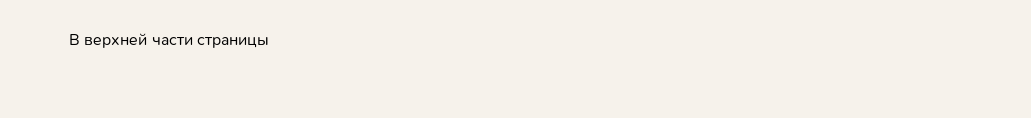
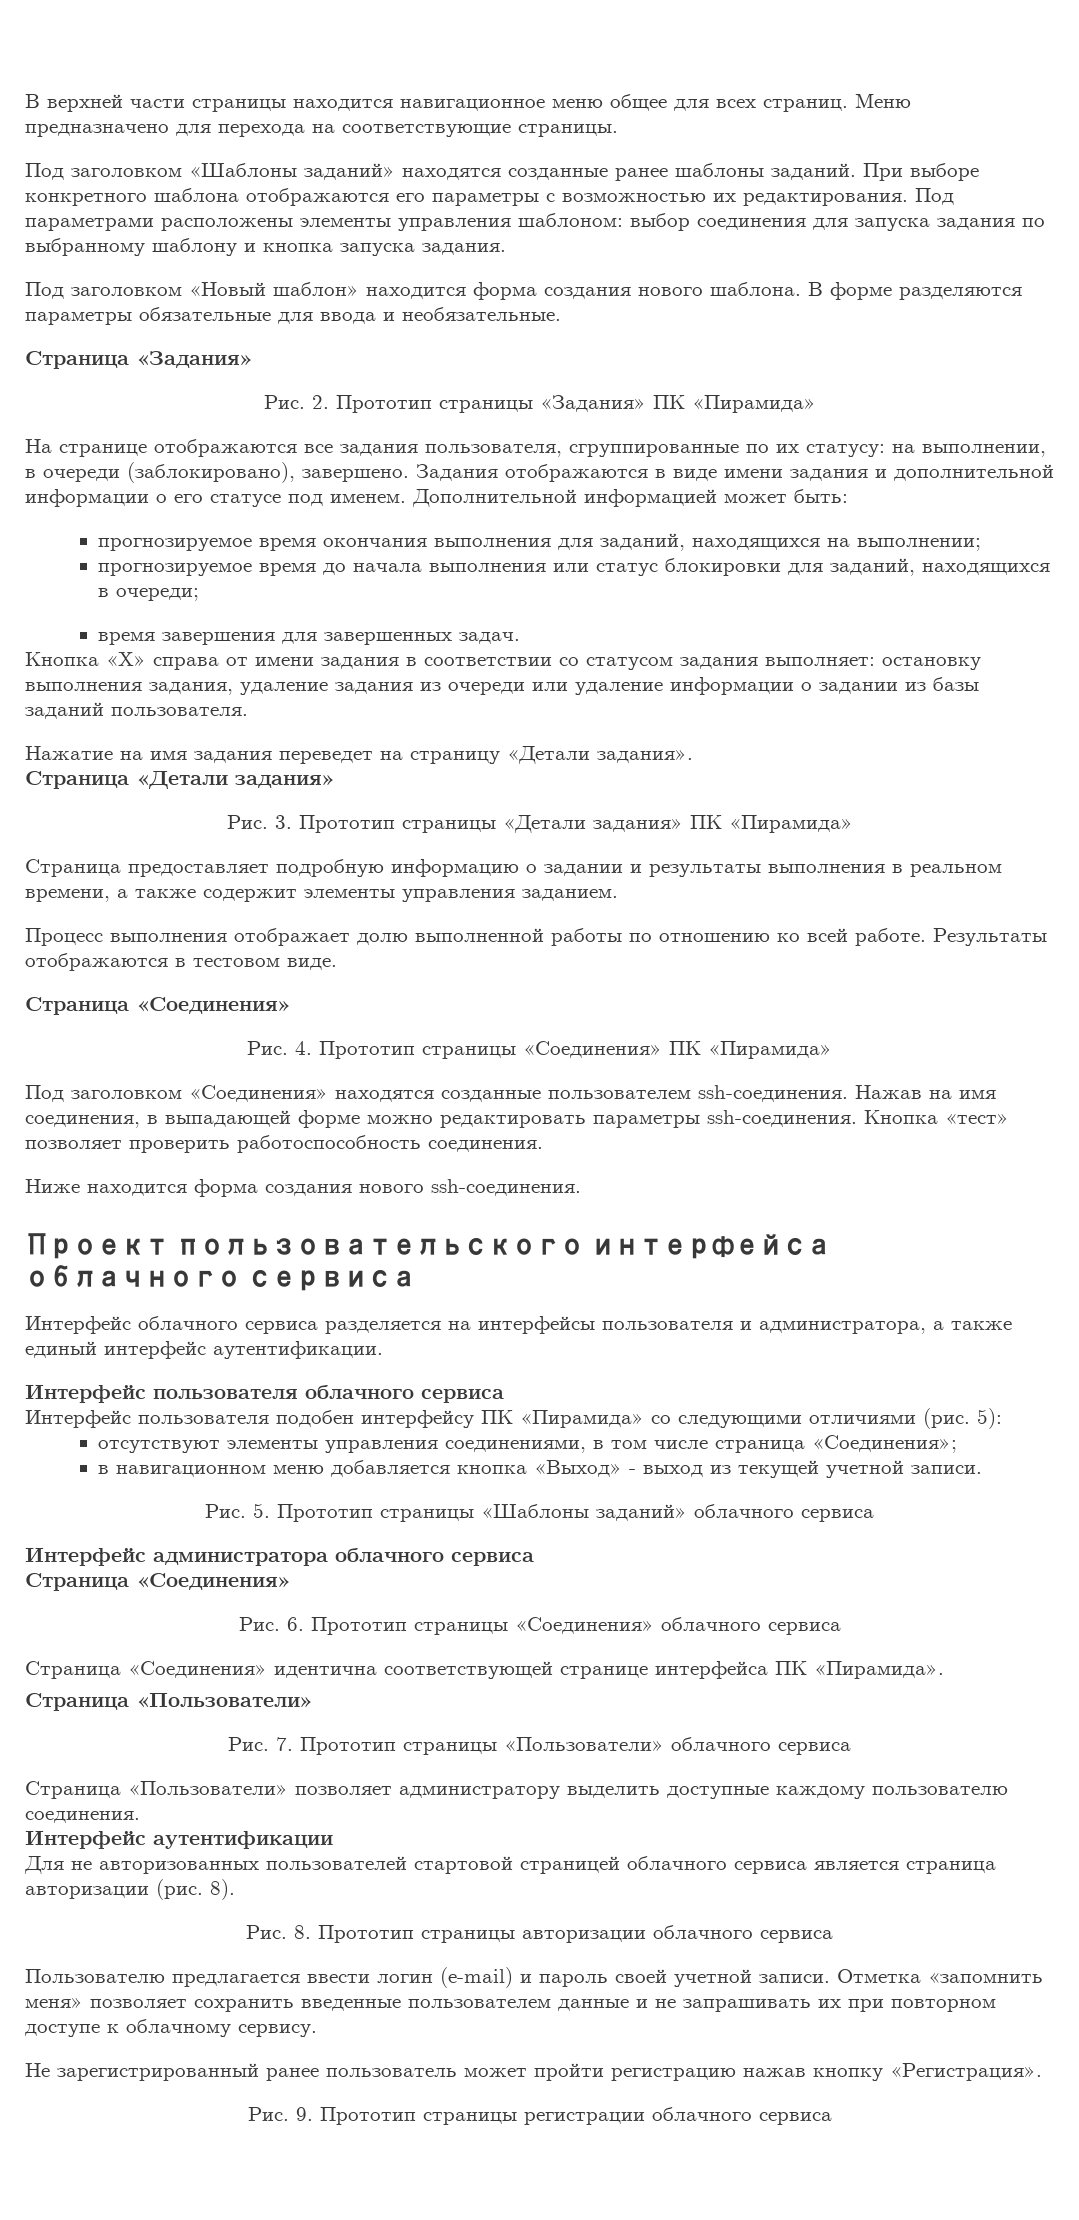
- В верхней части страницы
+ В верхней части страницы находится навигационное меню общее для всех страниц. Меню предназначено для перехода на соответствующие страницы.
+ Под заголовком «Шаблоны заданий» находятся созданные ранее шаблоны заданий. При выборе конкретного шаблона отображаются его параметры с возможностью их редактирования. Под параметрами расположены элементы управления шаблоном: выбор соединения для запуска задания по выбранному шаблону и кнопка запуска задания.
+ Под заголовком «Новый шаблон» находится форма создания нового шаблона. В форме разделяются параметры обязательные для ввода и необязательные.
+ Страница «Задания»
+ Рис. 2. Прототип страницы «Задания» ПК «Пирамида»
+ На странице отображаются все задания пользователя, сгруппированные по их статусу: на выполнении, в очереди (заблокировано), завершено. Задания отображаются в виде имени задания и дополнительной информации о его статусе под именем. Дополнительной информацией может быть:
+ прогнозируемое время окончания выполнения для заданий, находящихся на выполнении;
+ прогнозируемое время до начала выполнения или статус блокировки для заданий, находящихся в очереди;
+ время завершения для завершенных задач.
+ Кнопка «Х» справа от имени задания в соответствии со статусом задания выполняет: остановку выполнения задания, удаление задания из очереди или удаление информации о задании из базы заданий пользователя.
+ Нажатие на имя задания переведет на страницу «Детали задания».
+ Страница «Детали задания»
+ Рис. 3. Прототип страницы «Детали задания» ПК «Пирамида»
+ Страница предоставляет подробную информацию о задании и результаты выполнения в реальном времени, а также содержит элементы управления заданием.
+ Процесс выполнения отображает долю выполненной работы по отношению ко всей работе. Результаты отображаются в тестовом виде.
+ Страница «Соединения»
+ Рис. 4. Прототип страницы «Соединения» ПК «Пирамида»
+ Под заголовком «Соединения» находятся созданные пользователем ssh-соединения. Нажав на имя соединения, в выпадающей форме можно редактировать параметры ssh-соединения. Кнопка «тест» позволяет проверить работоспособность соединения.
+ Ниже находится форма создания нового ssh-соединения.
+ Проект пользовательского интерфейса облачного сервиса
+ Интерфейс облачного сервиса разделяется на интерфейсы пользователя и администратора, а также единый интерфейс аутентификации.
+ Интерфейс пользователя облачного сервиса
+ Интерфейс пользователя подобен интерфейсу ПК «Пирамида» со следующими отличиями (рис. 5):
+ отсутствуют элементы управления соединениями, в том числе страница «Соединения»;
+ в навигационном меню добавляется кнопка «Выход» - выход из текущей учетной записи.
+ Рис. 5. Прототип страницы «Шаблоны заданий» облачного сервиса
+ Интерфейс администратора облачного сервиса
+ Страница «Соединения»
+ Рис. 6. Прототип страницы «Соединения» облачного сервиса
+ Страница «Соединения» идентична соответствующей странице интерфейса ПК «Пирамида».
+ Страница «Пользователи»
+ Рис. 7. Прототип страницы «Пользователи» облачного сервиса
+ Страница «Пользователи» позволяет администратору выделить доступные каждому пользователю соединения.
+ Интерфейс аутентификации
+ Для не авторизованных пользователей стартовой страницей облачного сервиса является страница авторизации (рис. 8).
+ Рис. 8. Прототип страницы авторизации облачного сервиса
+ Пользователю предлагается ввести логин (e-mail) и пароль своей учетной записи. Отметка «запомнить меня» позволяет сохранить введенные пользователем данные и не запрашивать их при повторном доступе к облачному сервису.
+ Не зарегистрированный ранее пользователь может пройти регистрацию нажав кнопку «Регистрация».
+ Рис. 9. Прототип страницы регистрации облачного сервиса

